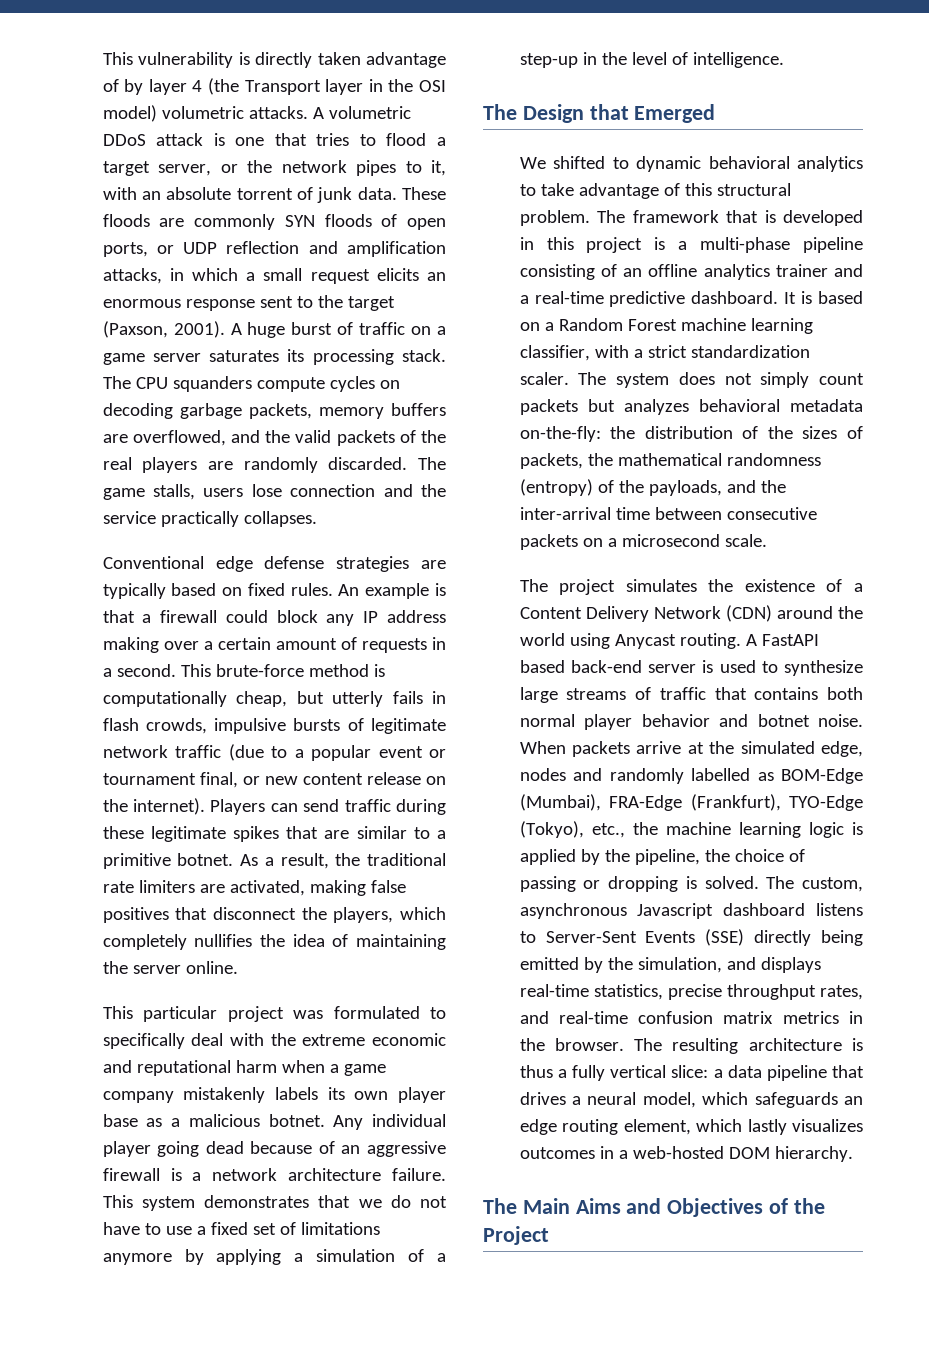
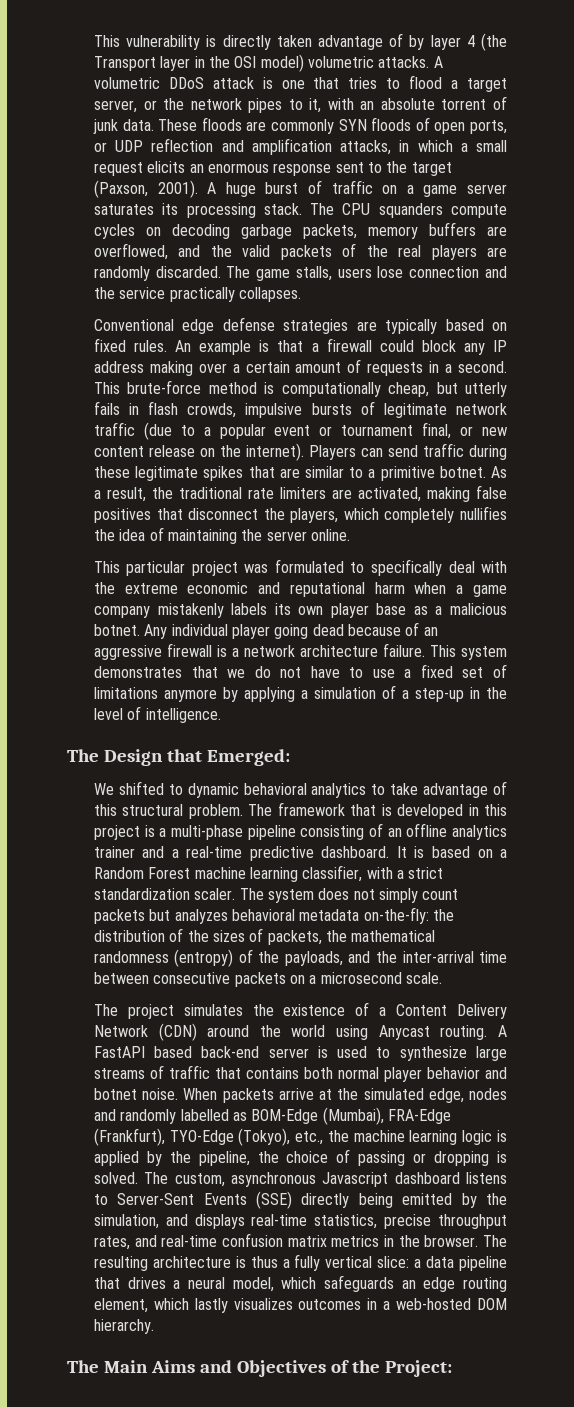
- The Design that Emerged
+ The Design that Emerged:
- The Main Aims and Objectives of the Project
+ The Main Aims and Objectives of the Project:

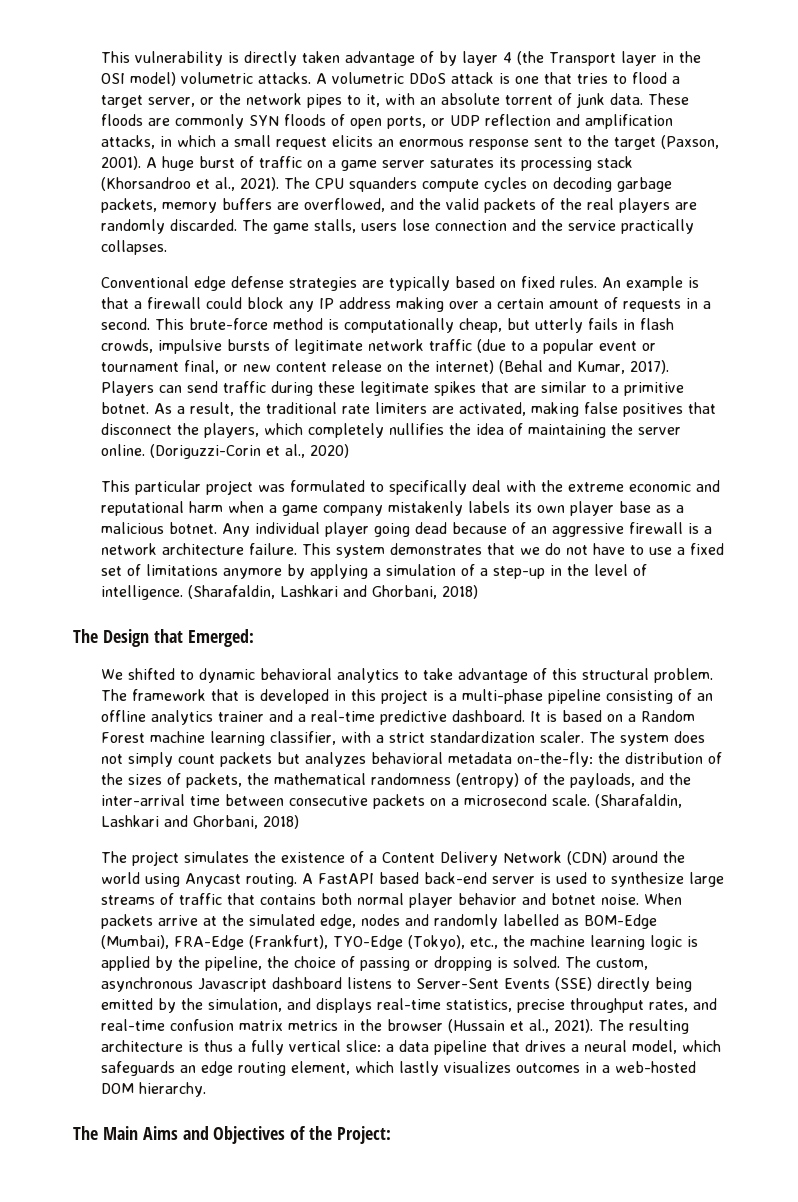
- A huge burst of traffic on a game server saturates its processing stack.
+ A huge burst of traffic on a game server saturates its processing stack (Khorsandroo et al., 2021).
- This brute-force method is computationally cheap, but utterly fails in flash crowds, impulsive bursts of legitimate network traffic (due to a popular event or tournament final, or new content release on the internet).
+ This brute-force method is computationally cheap, but utterly fails in flash crowds, impulsive bursts of legitimate network traffic (due to a popular event or tournament final, or new content release on the internet) (Behal and Kumar, 2017).
+ (Doriguzzi-Corin et al., 2020)
- This system demonstrates that we do not have to use a fixed set of limitations anymore by applying a simulation of a step-up in the level of intelligence.
+ This system demonstrates that we do not have to use a fixed set of limitations anymore by applying a simulation of a step-up in the level of intelligence. (Sharafaldin, Lashkari and Ghorbani, 2018)
- The system does not simply count packets but analyzes behavioral metadata on-the-fly: the distribution of the sizes of packets, the mathematical randomness (entropy) of the payloads, and the inter-arrival time between consecutive packets on a microsecond scale.
+ The system does not simply count packets but analyzes behavioral metadata on-the-fly: the distribution of the sizes of packets, the mathematical randomness (entropy) of the payloads, and the inter-arrival time between consecutive packets on a microsecond scale. (Sharafaldin, Lashkari and Ghorbani, 2018)
- The custom, asynchronous Javascript dashboard listens to Server-Sent Events (SSE) directly being emitted by the simulation, and displays real-time statistics, precise throughput rates, and real-time confusion matrix metrics in the browser.
+ The custom, asynchronous Javascript dashboard listens to Server-Sent Events (SSE) directly being emitted by the simulation, and displays real-time statistics, precise throughput rates, and real-time confusion matrix metrics in the browser (Hussain et al., 2021).

